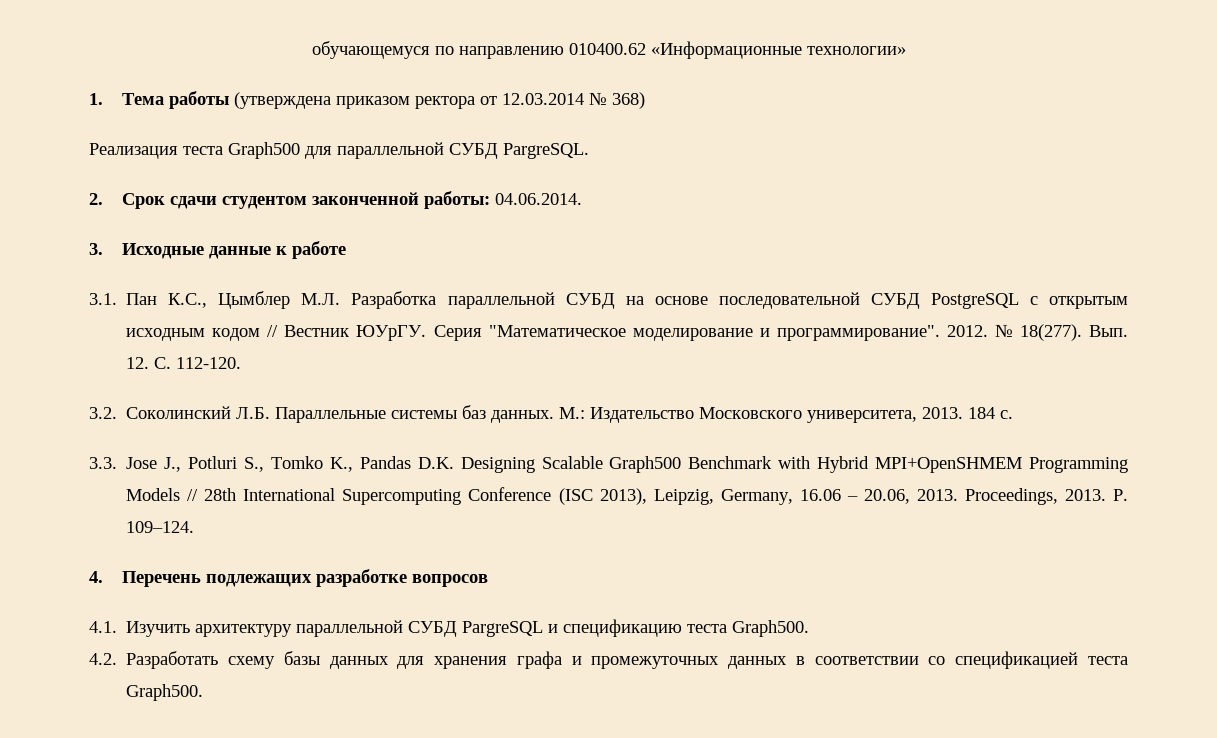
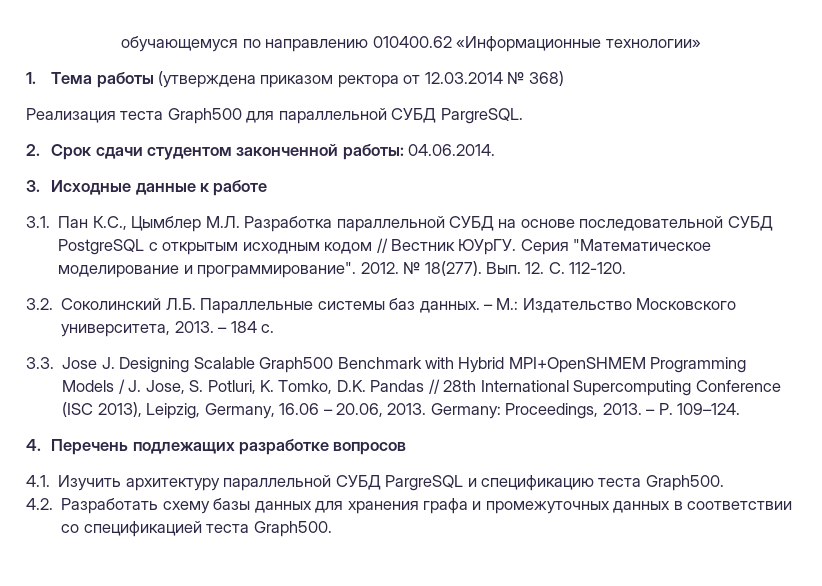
- М.: Издательство Московского университета, 2013.
+ – М.: Издательство Московского университета, 2013.
- 184 с.
+ – 184 с.
- 3.3. Jose J., Potluri S., Tomko K., Pandas D.K. Designing Scalable Graph500 Benchmark with Hybrid MPI+OpenSHMEM Programming Models // 28th International Supercomputing Conference (ISC 2013), Leipzig, Germany, 16.06 – 20.06, 2013.
+ 3.3. Jose J. Designing Scalable Graph500 Benchmark with Hybrid MPI+OpenSHMEM Programming Models / J. Jose, S. Potluri, K. Tomko, D.K. Pandas // 28th International Supercomputing Conference (ISC 2013), Leipzig, Germany, 16.06 – 20.06, 2013.
- Proceedings, 2013.
+ Germany: Proceedings, 2013.
- P. 109–124.
+ – P. 109–124.

